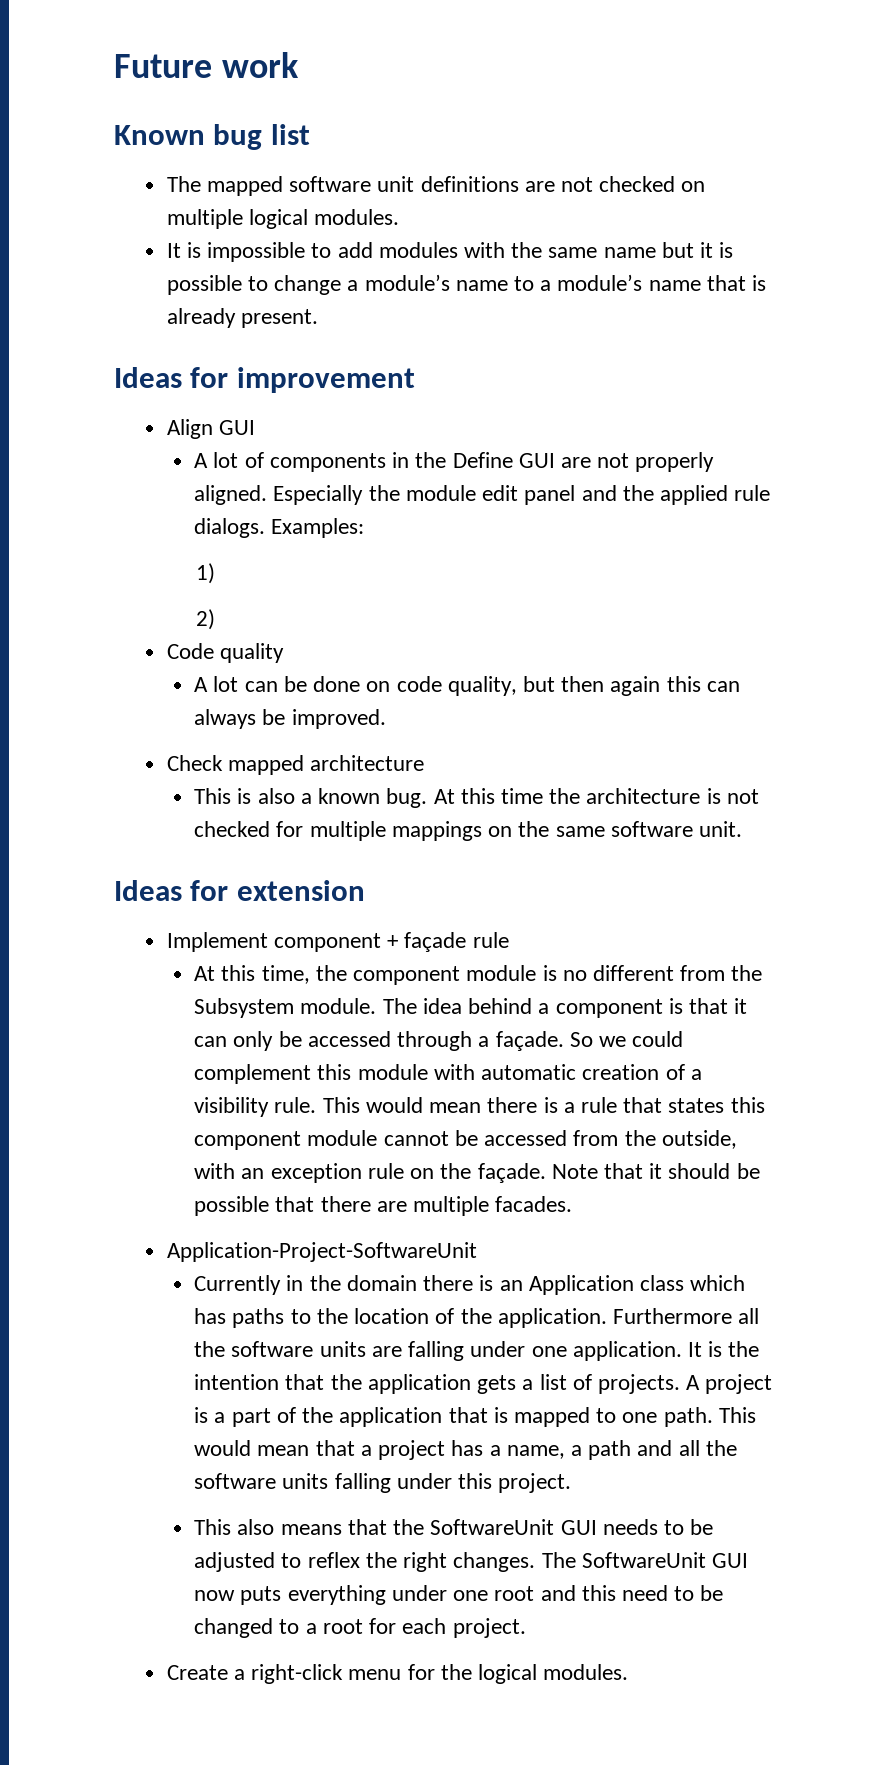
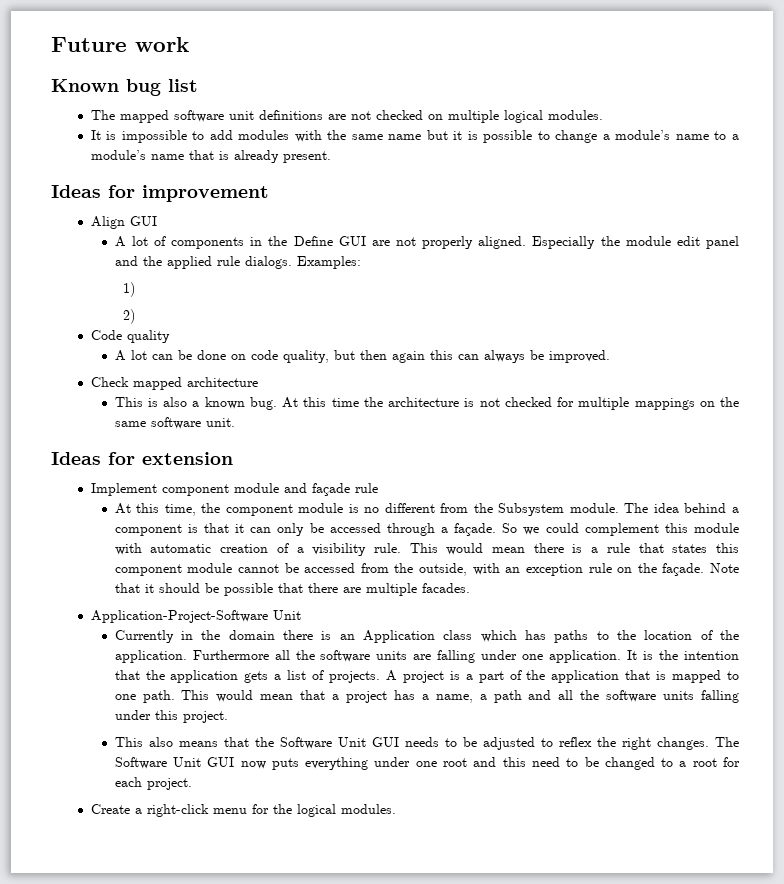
- Implement component + façade rule
+ Implement component module and façade rule
- Application-Project-SoftwareUnit
+ Application-Project-Software Unit
- This also means that the SoftwareUnit GUI needs to be adjusted to reflex the right changes.
+ This also means that the Software Unit GUI needs to be adjusted to reflex the right changes.
- The SoftwareUnit GUI now puts everything under one root and this need to be changed to a root for each project.
+ The Software Unit GUI now puts everything under one root and this need to be changed to a root for each project.

